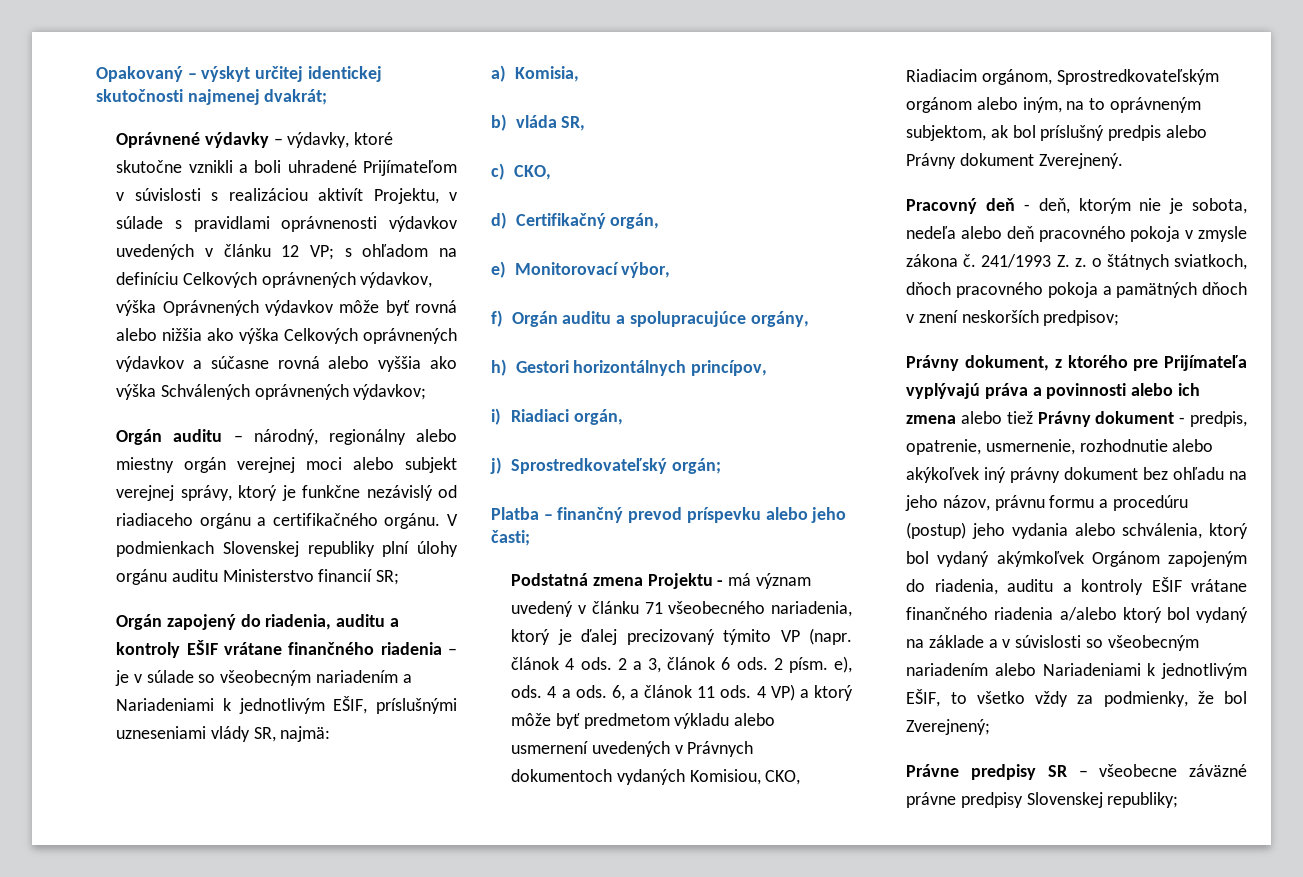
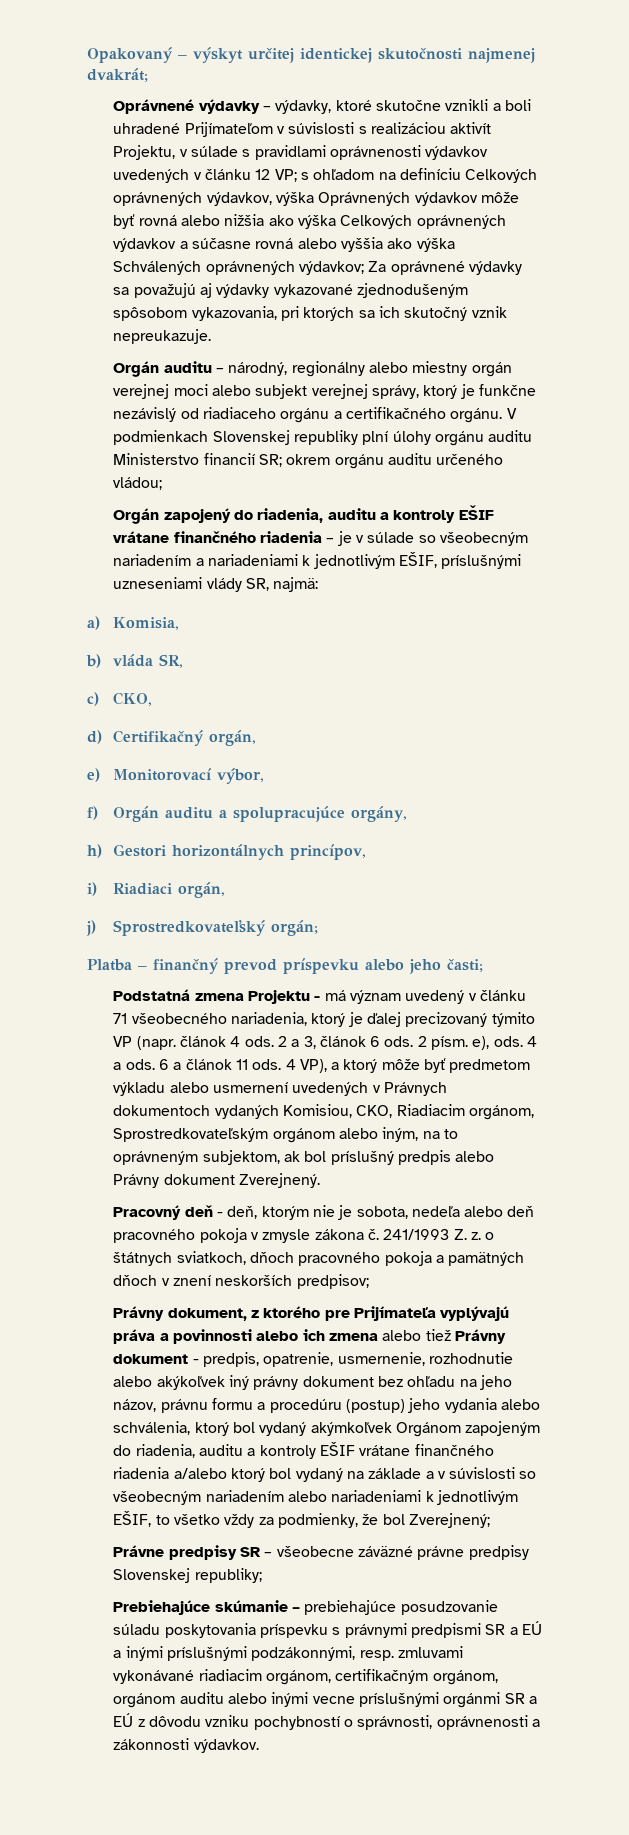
- Oprávnené výdavky – výdavky, ktoré skutočne vznikli a boli uhradené Prijímateľom v súvislosti s realizáciou aktivít Projektu, v súlade s pravidlami oprávnenosti výdavkov uvedených v článku 12 VP; s ohľadom na definíciu Celkových oprávnených výdavkov, výška Oprávnených výdavkov môže byť rovná alebo nižšia ako výška Celkových oprávnených výdavkov a súčasne rovná alebo vyššia ako výška Schválených oprávnených výdavkov;
+ Oprávnené výdavky – výdavky, ktoré skutočne vznikli a boli uhradené Prijímateľom v súvislosti s realizáciou aktivít Projektu, v súlade s pravidlami oprávnenosti výdavkov uvedených v článku 12 VP; s ohľadom na definíciu Celkových oprávnených výdavkov, výška Oprávnených výdavkov môže byť rovná alebo nižšia ako výška Celkových oprávnených výdavkov a súčasne rovná alebo vyššia ako výška Schválených oprávnených výdavkov; Za oprávnené výdavky sa považujú aj výdavky vykazované zjednodušeným spôsobom vykazovania, pri ktorých sa ich skutočný vznik nepreukazuje.
- V podmienkach Slovenskej republiky plní úlohy orgánu auditu Ministerstvo financií SR;
+ V podmienkach Slovenskej republiky plní úlohy orgánu auditu Ministerstvo financií SR; okrem orgánu auditu určeného vládou;
- Orgán zapojený do riadenia, auditu a kontroly EŠIF vrátane finančného riadenia – je v súlade so všeobecným nariadením a Nariadeniami k jednotlivým EŠIF, príslušnými uzneseniami vlády SR, najmä:
+ Orgán zapojený do riadenia, auditu a kontroly EŠIF vrátane finančného riadenia – je v súlade so všeobecným nariadením a nariadeniami k jednotlivým EŠIF, príslušnými uzneseniami vlády SR, najmä:
- 6, a článok 11 ods.
+ 6 a článok 11 ods.
- 4 VP) a ktorý môže byť predmetom výkladu alebo usmernení uvedených v Právnych dokumentoch vydaných Komisiou, CKO, Riadiacim orgánom, Sprostredkovateľským orgánom alebo iným, na to oprávneným subjektom, ak bol príslušný predpis alebo Právny dokument Zverejnený.
+ 4 VP), a ktorý môže byť predmetom výkladu alebo usmernení uvedených v Právnych dokumentoch vydaných Komisiou, CKO, Riadiacim orgánom, Sprostredkovateľským orgánom alebo iným, na to oprávneným subjektom, ak bol príslušný predpis alebo Právny dokument Zverejnený.
- Právny dokument, z ktorého pre Prijímateľa vyplývajú práva a povinnosti alebo ich zmena alebo tiež Právny dokument - predpis, opatrenie, usmernenie, rozhodnutie alebo akýkoľvek iný právny dokument bez ohľadu na jeho názov, právnu formu a procedúru (postup) jeho vydania alebo schválenia, ktorý bol vydaný akýmkoľvek Orgánom zapojeným do riadenia, auditu a kontroly EŠIF vrátane finančného riadenia a/alebo ktorý bol vydaný na základe a v súvislosti so všeobecným nariadením alebo Nariadeniami k jednotlivým EŠIF, to všetko vždy za podmienky, že bol Zverejnený;
+ Právny dokument, z ktorého pre Prijímateľa vyplývajú práva a povinnosti alebo ich zmena alebo tiež Právny dokument - predpis, opatrenie, usmernenie, rozhodnutie alebo akýkoľvek iný právny dokument bez ohľadu na jeho názov, právnu formu a procedúru (postup) jeho vydania alebo schválenia, ktorý bol vydaný akýmkoľvek Orgánom zapojeným do riadenia, auditu a kontroly EŠIF vrátane finančného riadenia a/alebo ktorý bol vydaný na základe a v súvislosti so všeobecným nariadením alebo nariadeniami k jednotlivým EŠIF, to všetko vždy za podmienky, že bol Zverejnený;
+ Prebiehajúce skúmanie – prebiehajúce posudzovanie súladu poskytovania príspevku s právnymi predpismi SR a EÚ a inými príslušnými podzákonnými, resp. zmluvami vykonávané riadiacim orgánom, certifikačným orgánom, orgánom auditu alebo inými vecne príslušnými orgánmi SR a EÚ z dôvodu vzniku pochybností o správnosti, oprávnenosti a zákonnosti výdavkov.

